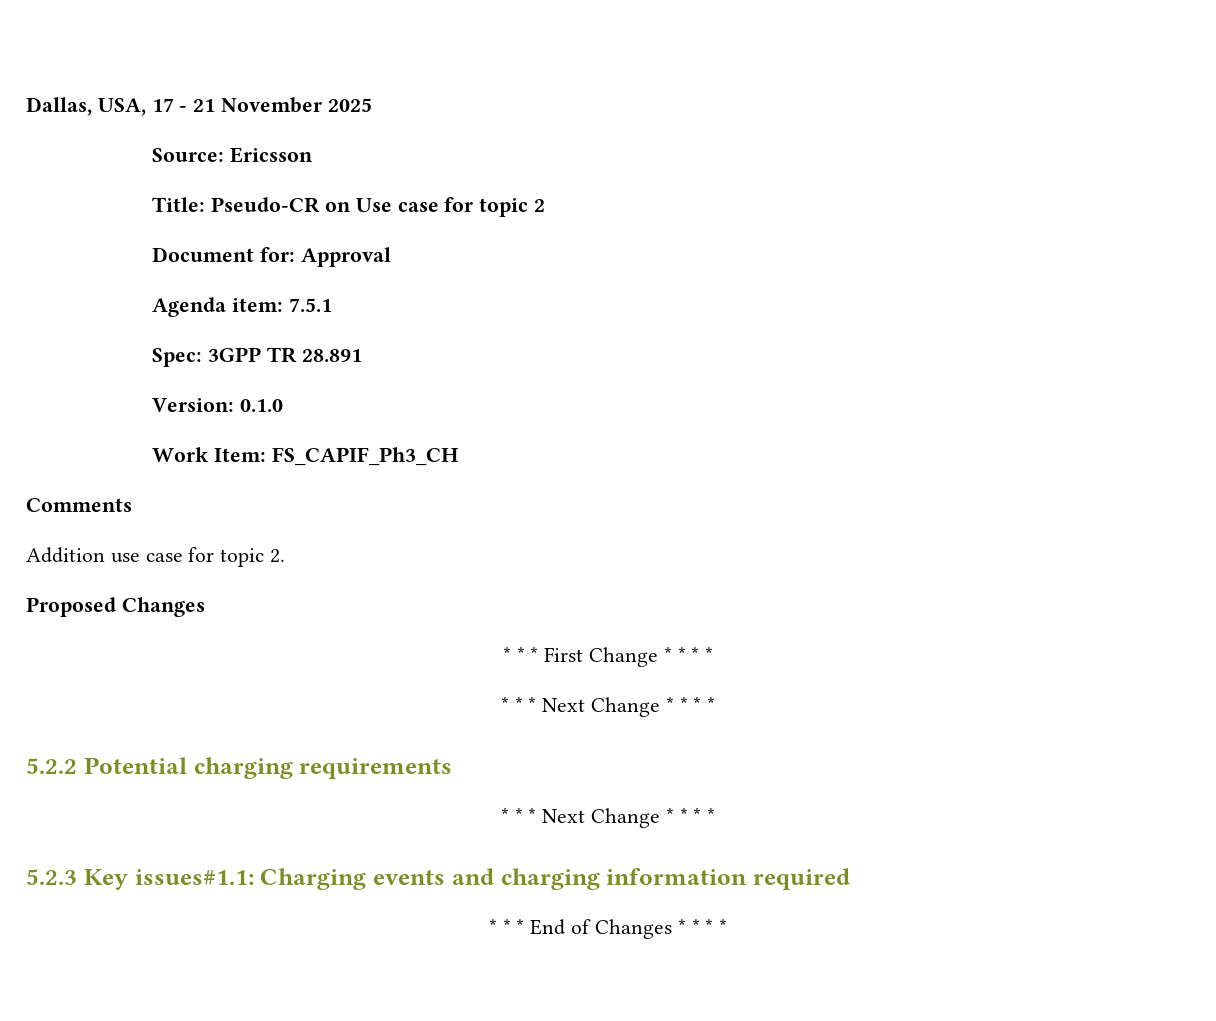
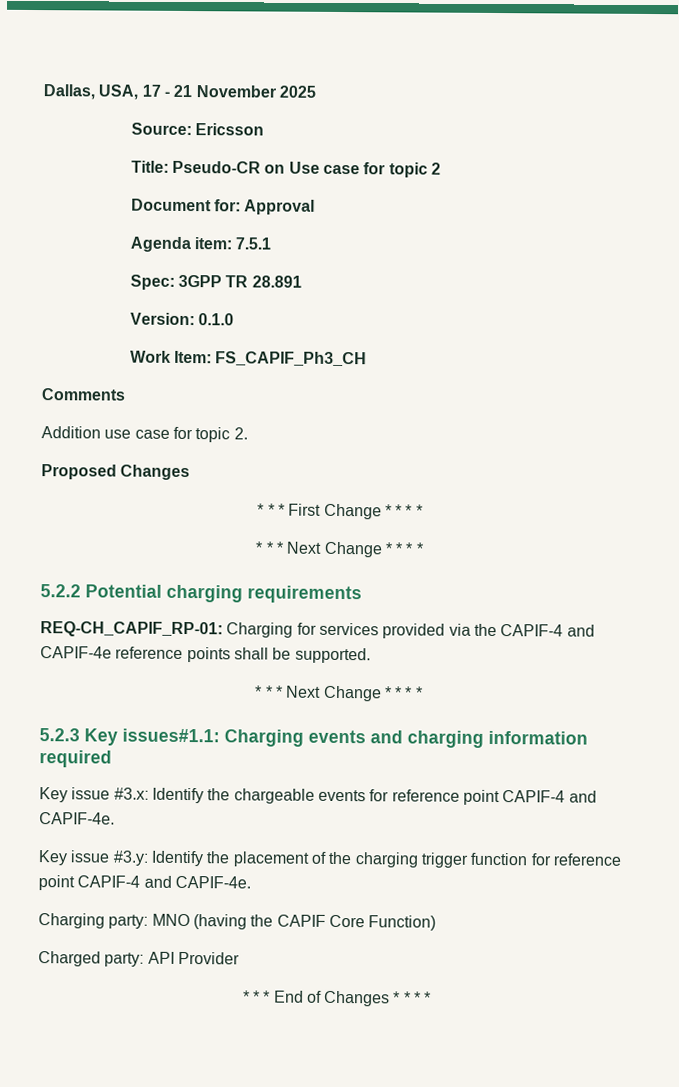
+ REQ-CH_CAPIF_RP-01: Charging for services provided via the CAPIF-4 and CAPIF-4e reference points shall be supported.
+ Key issue #3.x: Identify the chargeable events for reference point CAPIF-4 and CAPIF-4e.
+ Key issue #3.y: Identify the placement of the charging trigger function for reference point CAPIF-4 and CAPIF-4e.
+ Charging party: MNO (having the CAPIF Core Function)
+ Charged party: API Provider

